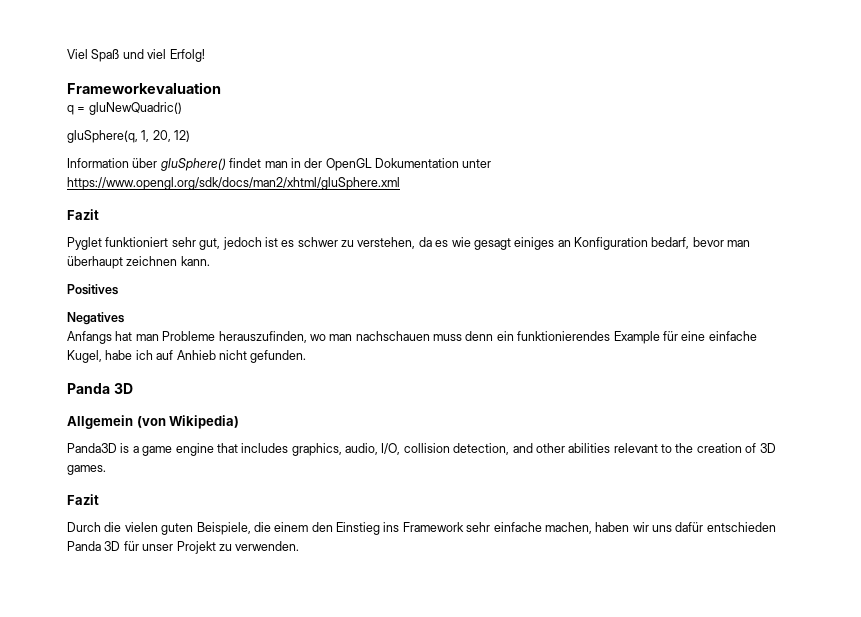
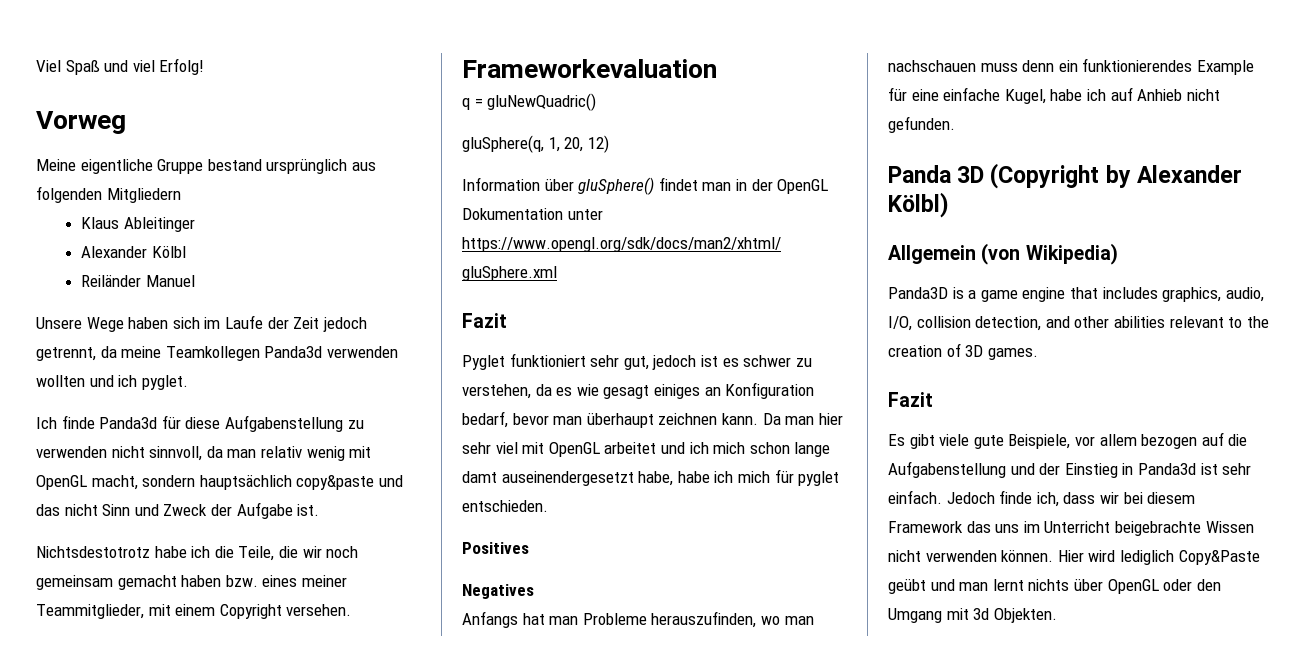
+ Vorweg
+ Meine eigentliche Gruppe bestand ursprünglich aus folgenden Mitgliedern
+ Klaus Ableitinger
+ Alexander Kölbl
+ Reiländer Manuel
+ Unsere Wege haben sich im Laufe der Zeit jedoch getrennt, da meine Teamkollegen Panda3d verwenden wollten und ich pyglet.
+ Ich finde Panda3d für diese Aufgabenstellung zu verwenden nicht sinnvoll, da man relativ wenig mit OpenGL macht, sondern hauptsächlich copy&paste und das nicht Sinn und Zweck der Aufgabe ist.
+ Nichtsdestotrotz habe ich die Teile, die wir noch gemeinsam gemacht haben bzw. eines meiner Teammitglieder, mit einem Copyright versehen.
+ Da man hier sehr viel mit OpenGL arbeitet und ich mich schon lange damt auseinendergesetzt habe, habe ich mich für pyglet entschieden.
  Anfangs hat man Probleme herauszufinden, wo man nachschauen muss denn ein funktionierendes Example für eine einfache Kugel, habe ich auf Anhieb nicht gefunden.
- Panda 3D
+ Panda 3D (Copyright by Alexander Kölbl)
- Durch die vielen guten Beispiele, die einem den Einstieg ins Framework sehr einfache machen, haben wir uns dafür entschieden Panda 3D für unser Projekt zu verwenden.
+ Es gibt viele gute Beispiele, vor allem bezogen auf die Aufgabenstellung und der Einstieg in Panda3d ist sehr einfach. Jedoch finde ich, dass wir bei diesem Framework das uns im Unterricht beigebrachte Wissen nicht verwenden können. Hier wird lediglich Copy&Paste geübt und man lernt nichts über OpenGL oder den Umgang mit 3d Objekten.

